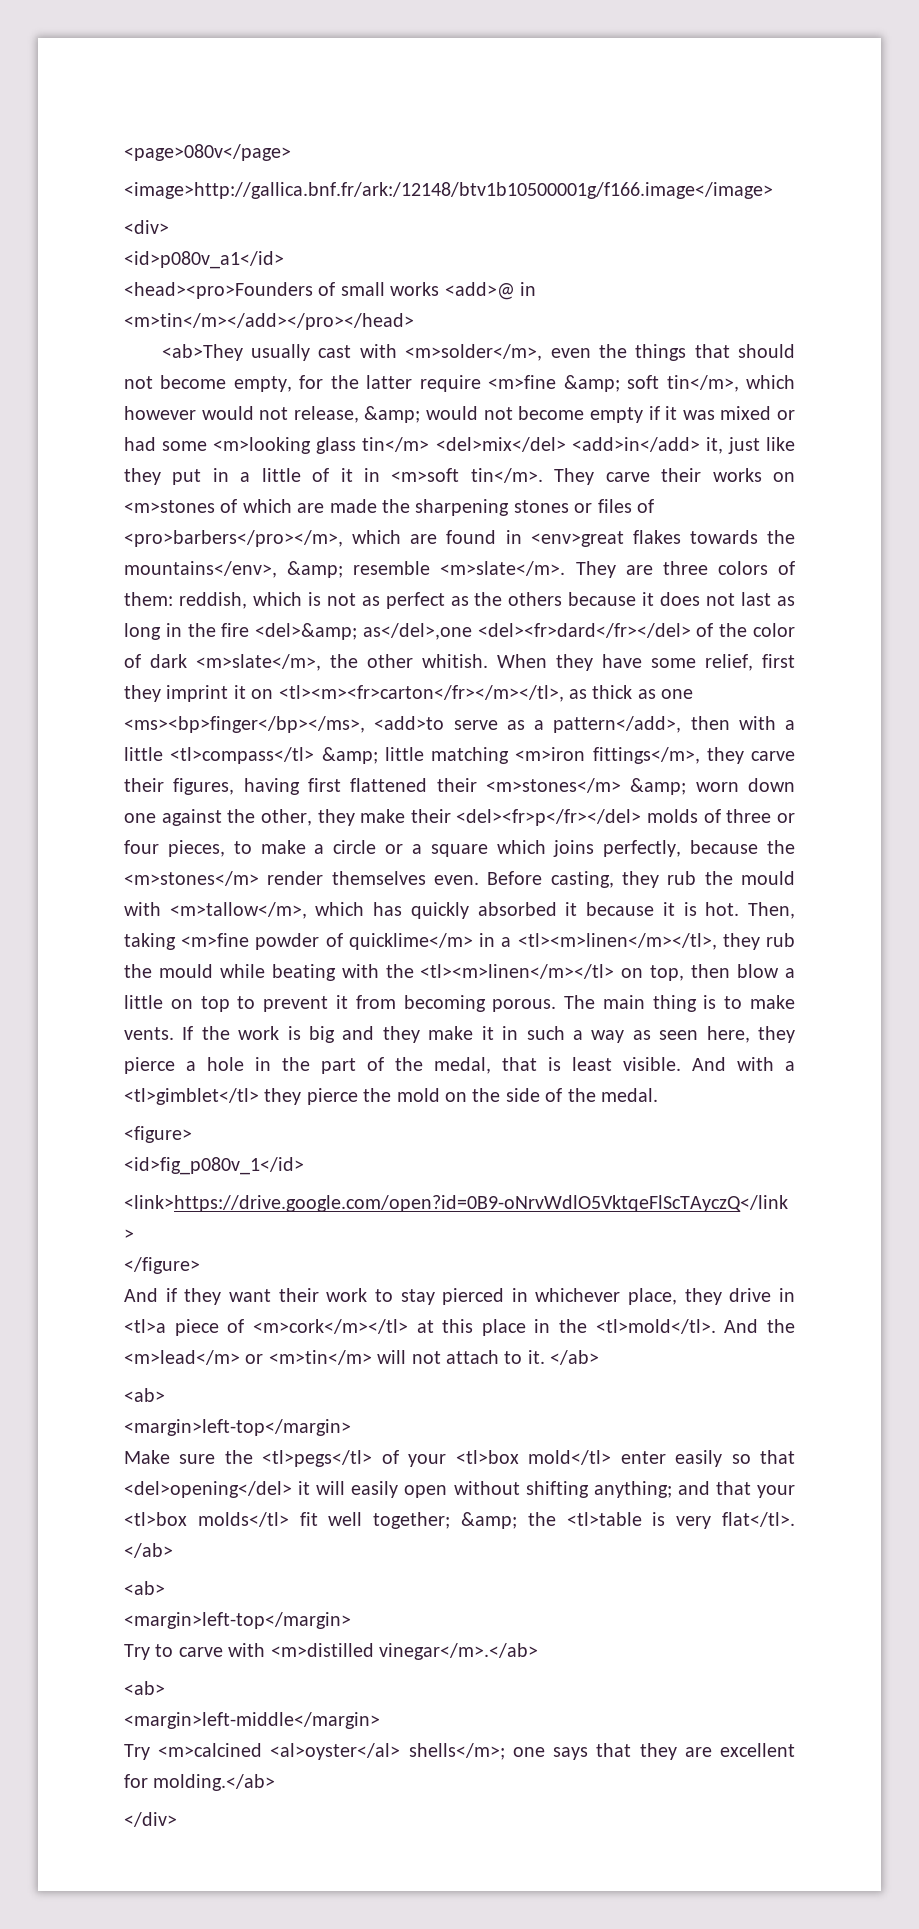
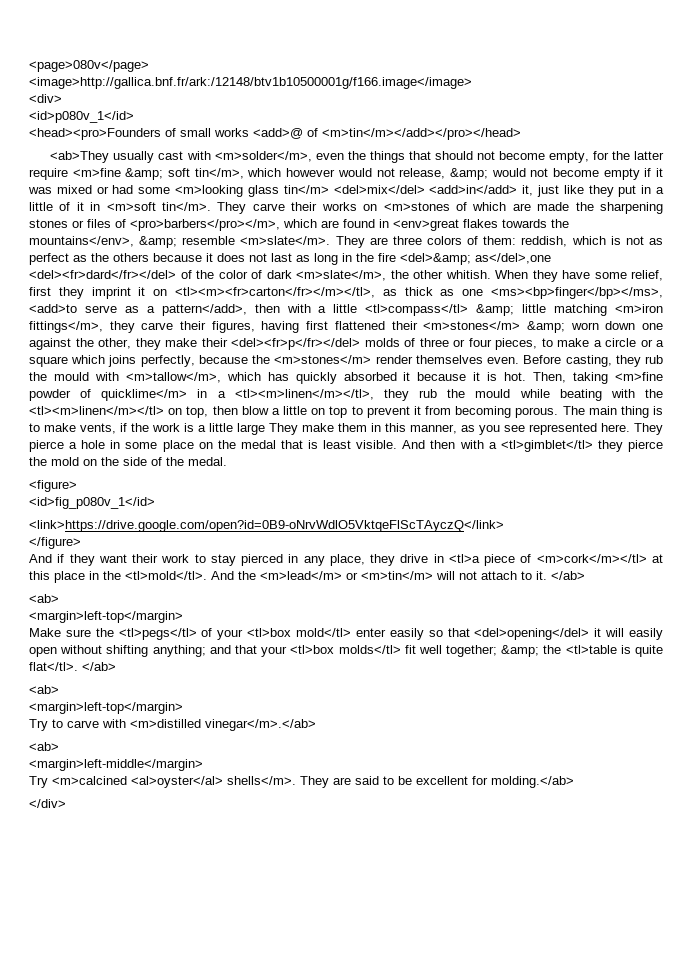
- <id>p080v_a1</id>
+ <id>p080v_1</id>
- <head><pro>Founders of small works <add>@ in <m>tin</m></add></pro></head>
+ <head><pro>Founders of small works <add>@ of <m>tin</m></add></pro></head>
- The main thing is to make vents. If the work is big and they make it in such a way as seen here, they pierce a hole in the part of the medal, that is least visible.
+ The main thing is to make vents, if the work is a little large They make them in this manner, as you see represented here. They pierce a hole in some place on the medal that is least visible.
- And with a <tl>gimblet</tl> they pierce the mold on the side of the medal.
+ And then with a <tl>gimblet</tl> they pierce the mold on the side of the medal.
- And if they want their work to stay pierced in whichever place, they drive in <tl>a piece of <m>cork</m></tl> at this place in the <tl>mold</tl>.
+ And if they want their work to stay pierced in any place, they drive in <tl>a piece of <m>cork</m></tl> at this place in the <tl>mold</tl>.
- Make sure the <tl>pegs</tl> of your <tl>box mold</tl> enter easily so that <del>opening</del> it will easily open without shifting anything; and that your <tl>box molds</tl> fit well together; &amp; the <tl>table is very flat</tl>.
+ Make sure the <tl>pegs</tl> of your <tl>box mold</tl> enter easily so that <del>opening</del> it will easily open without shifting anything; and that your <tl>box molds</tl> fit well together; &amp; the <tl>table is quite flat</tl>.
- Try <m>calcined <al>oyster</al> shells</m>; one says that they are excellent for molding.</ab>
+ Try <m>calcined <al>oyster</al> shells</m>. They are said to be excellent for molding.</ab>

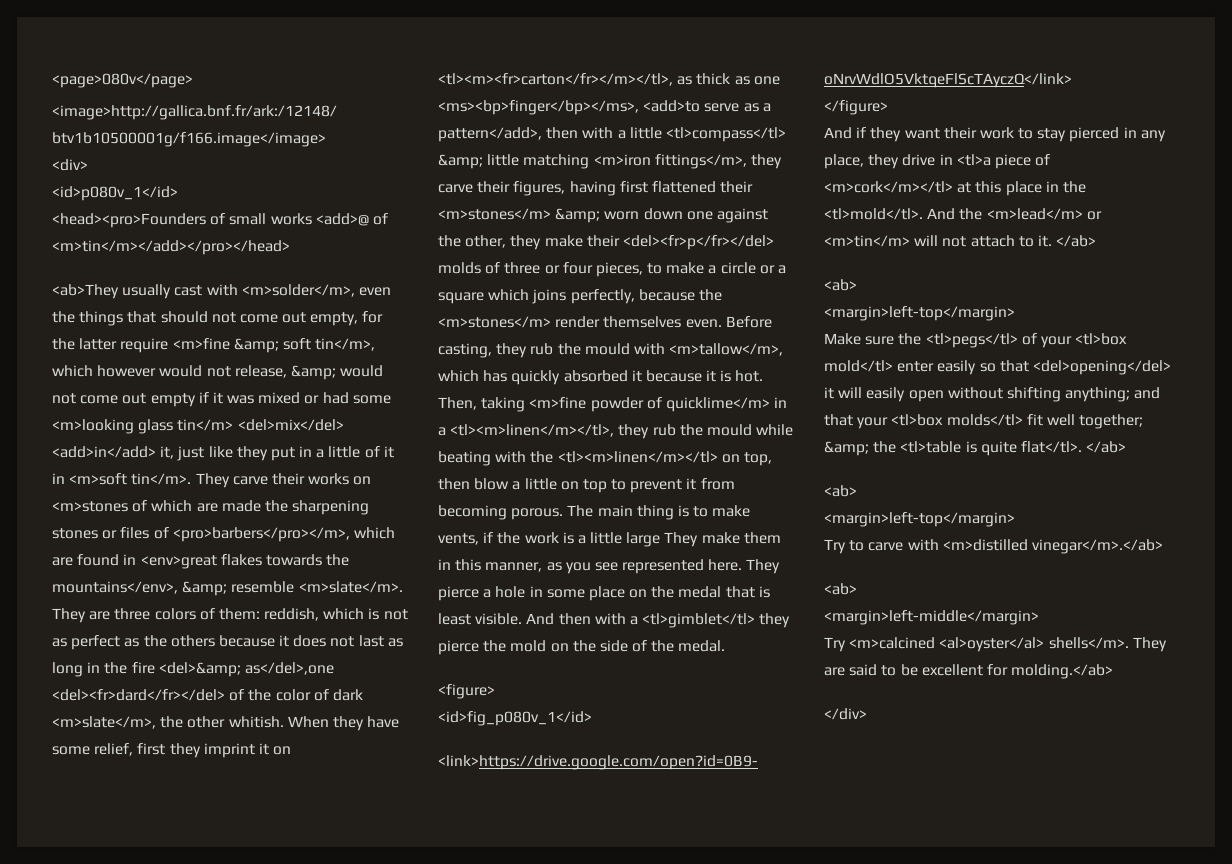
- <ab>They usually cast with <m>solder</m>, even the things that should not become empty, for the latter require <m>fine &amp; soft tin</m>, which however would not release, &amp; would not become empty if it was mixed or had some <m>looking glass tin</m> <del>mix</del> <add>in</add> it, just like they put in a little of it in <m>soft tin</m>.
+ <ab>They usually cast with <m>solder</m>, even the things that should not come out empty, for the latter require <m>fine &amp; soft tin</m>, which however would not release, &amp; would not come out empty if it was mixed or had some <m>looking glass tin</m> <del>mix</del> <add>in</add> it, just like they put in a little of it in <m>soft tin</m>.

